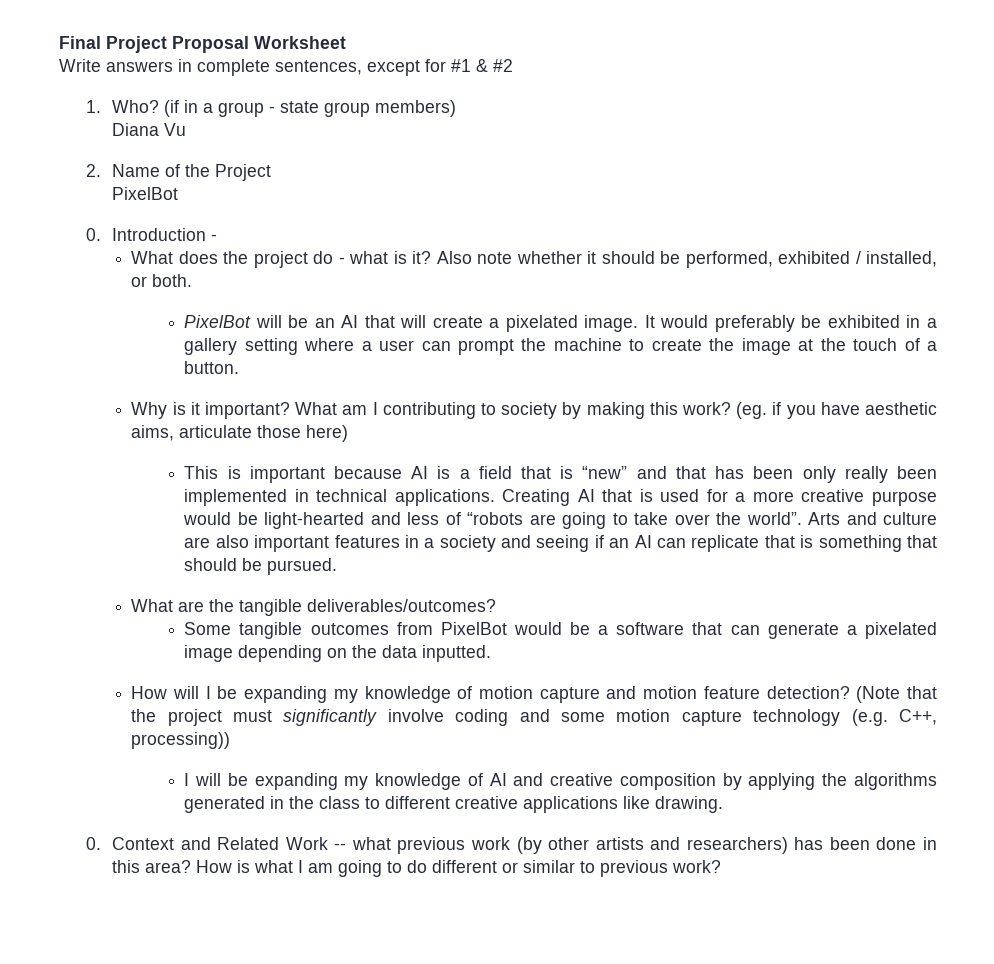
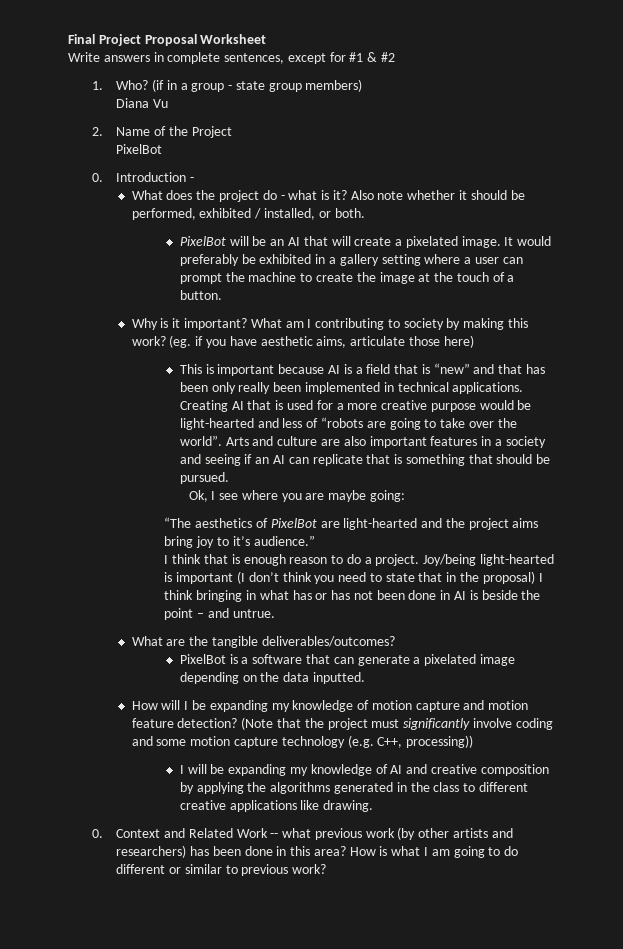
+ Ok, I see where you are maybe going:
+ “The aesthetics of PixelBot are light-hearted and the project aims bring joy to it’s audience.”
+ I think that is enough reason to do a project. Joy/being light-hearted is important (I don’t think you need to state that in the proposal) I think bringing in what has or has not been done in AI is beside the point – and untrue.
- Some tangible outcomes from PixelBot would be a software that can generate a pixelated image depending on the data inputted.
+ PixelBot is a software that can generate a pixelated image depending on the data inputted.

